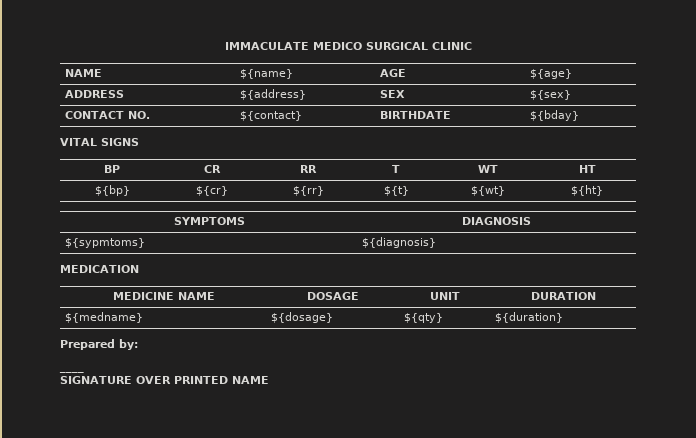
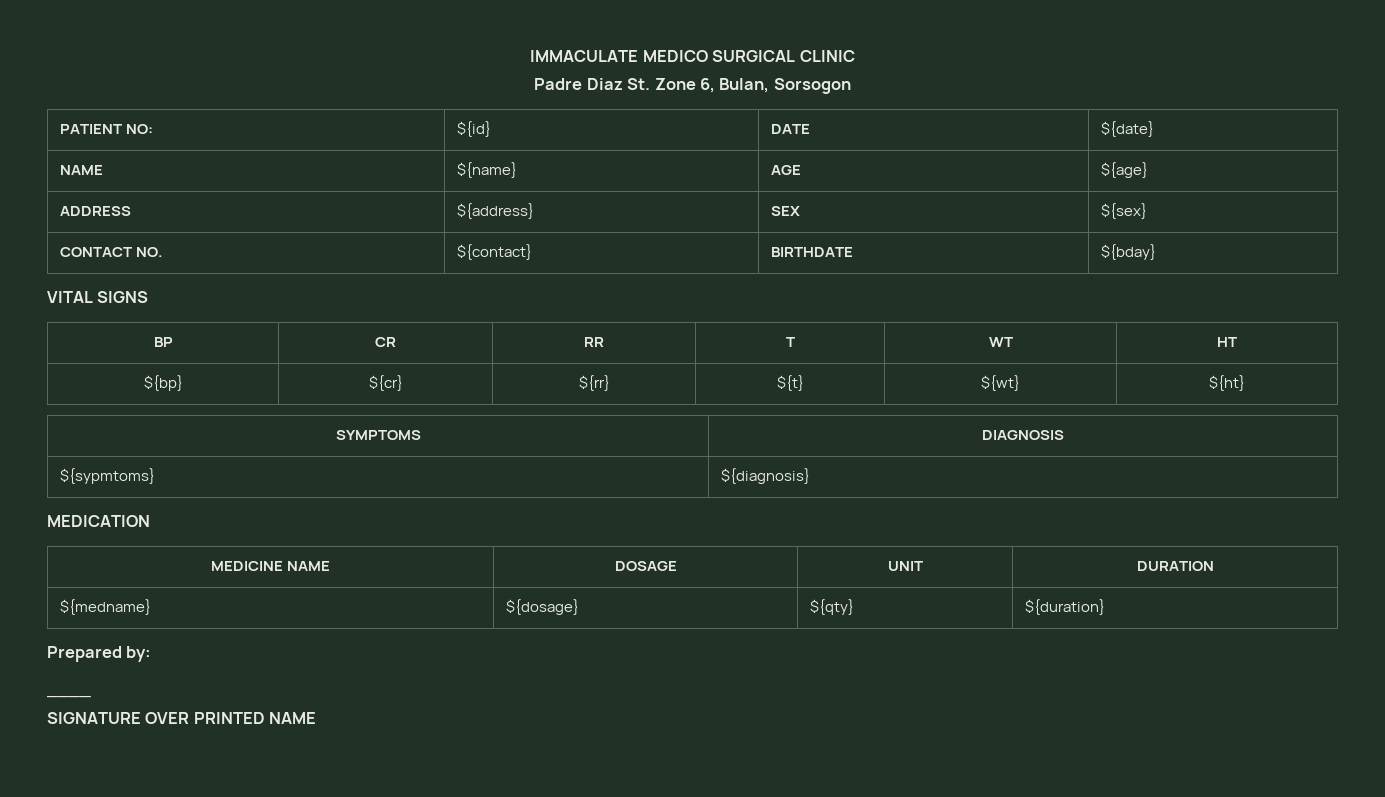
+ Padre Diaz St. Zone 6, Bulan, Sorsogon
+ PATIENT NO: | ${id} | DATE | ${date}

